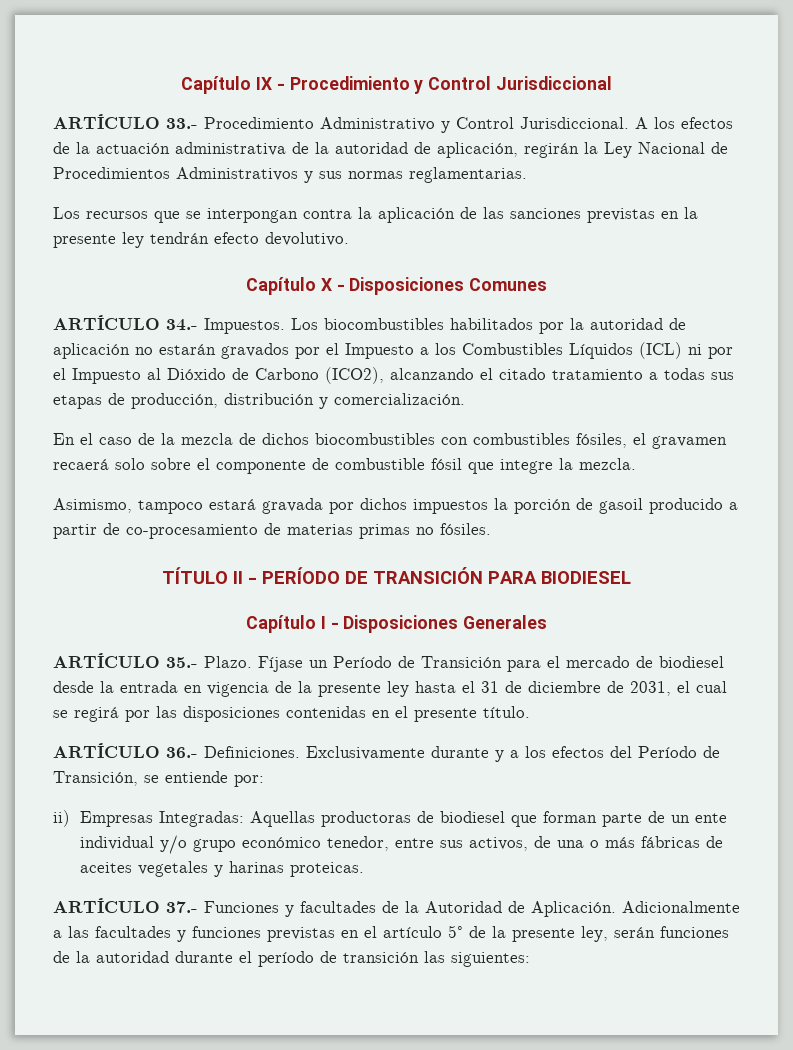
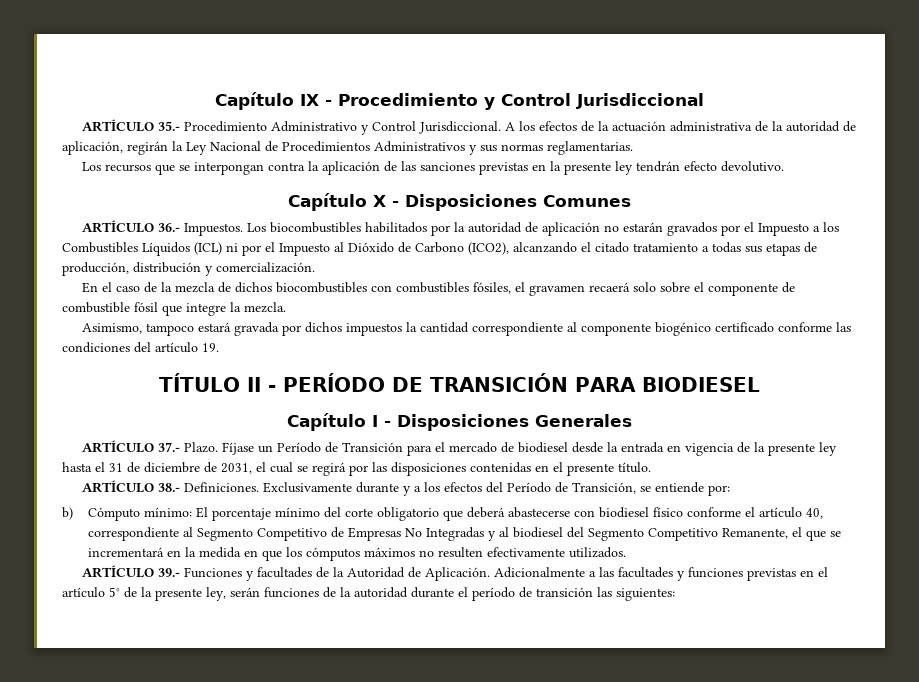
- ARTÍCULO 33.- Procedimiento Administrativo y Control Jurisdiccional.
+ ARTÍCULO 35.- Procedimiento Administrativo y Control Jurisdiccional.
- ARTÍCULO 34.- Impuestos.
+ ARTÍCULO 36.- Impuestos.
- Asimismo, tampoco estará gravada por dichos impuestos la porción de gasoil producido a partir de co-procesamiento de materias primas no fósiles.
+ Asimismo, tampoco estará gravada por dichos impuestos la cantidad correspondiente al componente biogénico certificado conforme las condiciones del artículo 19.
- ARTÍCULO 35.- Plazo.
+ ARTÍCULO 37.- Plazo.
- ARTÍCULO 36.- Definiciones.
+ ARTÍCULO 38.- Definiciones.
- ii) Empresas Integradas: Aquellas productoras de biodiesel que forman parte de un ente individual y/o grupo económico tenedor, entre sus activos, de una o más fábricas de aceites vegetales y harinas proteicas.
- ARTÍCULO 37.- Funciones y facultades de la Autoridad de Aplicación.
+ b) Cómputo mínimo: El porcentaje mínimo del corte obligatorio que deberá abastecerse con biodiesel físico conforme el artículo 40, correspondiente al Segmento Competitivo de Empresas No Integradas y al biodiesel del Segmento Competitivo Remanente, el que se incrementará en la medida en que los cómputos máximos no resulten efectivamente utilizados.
+ ARTÍCULO 39.- Funciones y facultades de la Autoridad de Aplicación.

